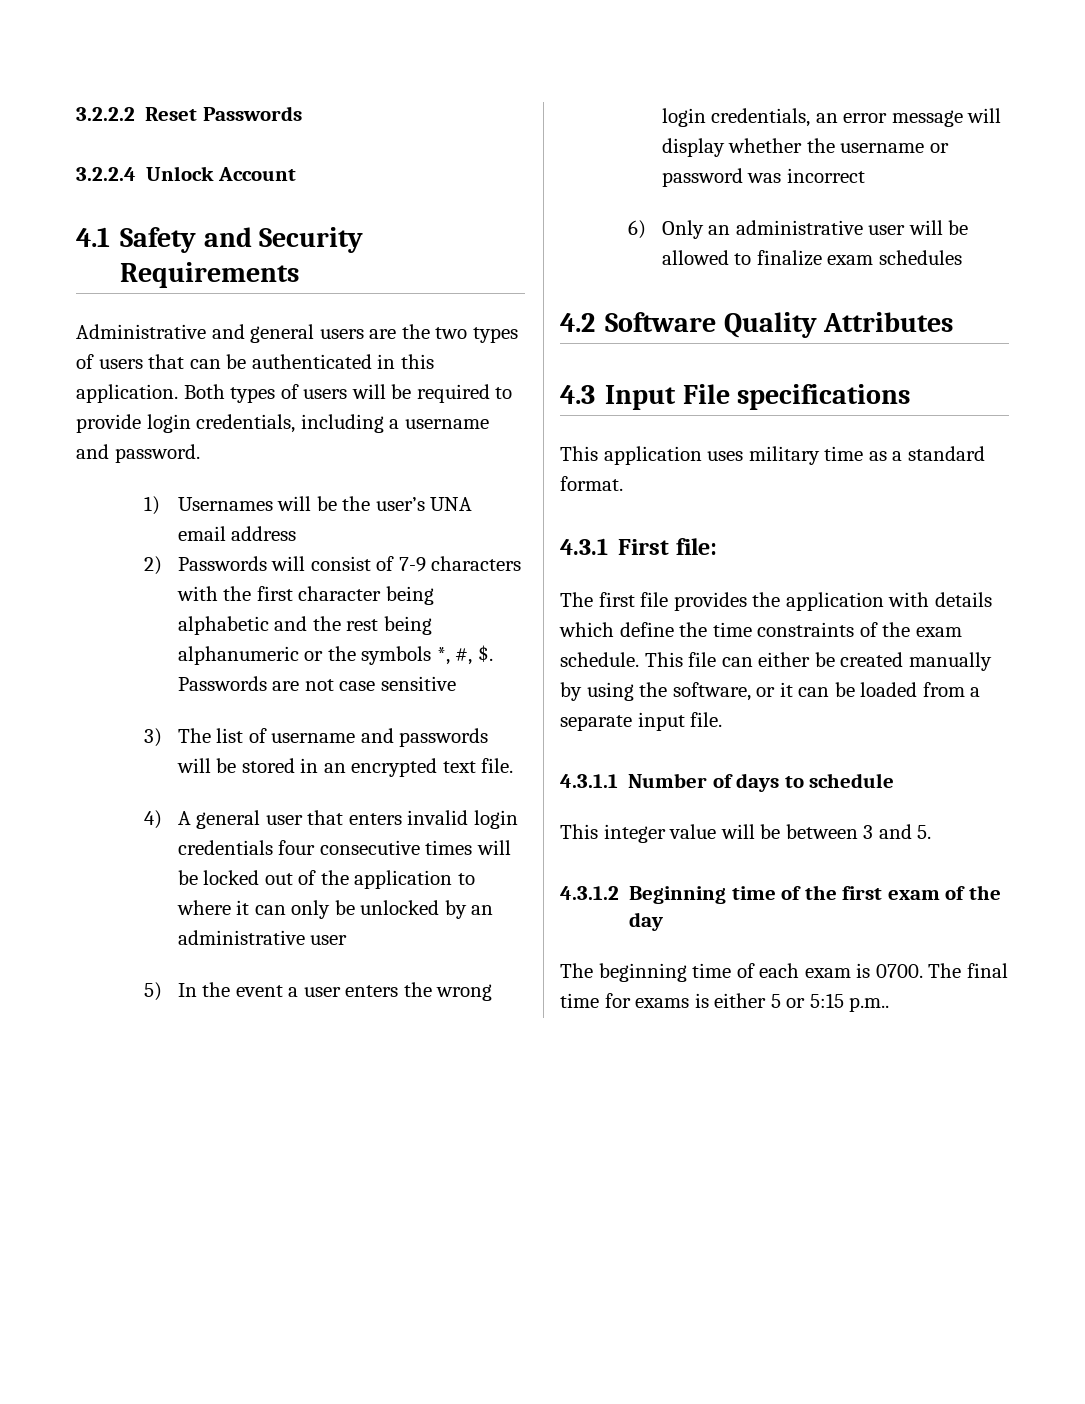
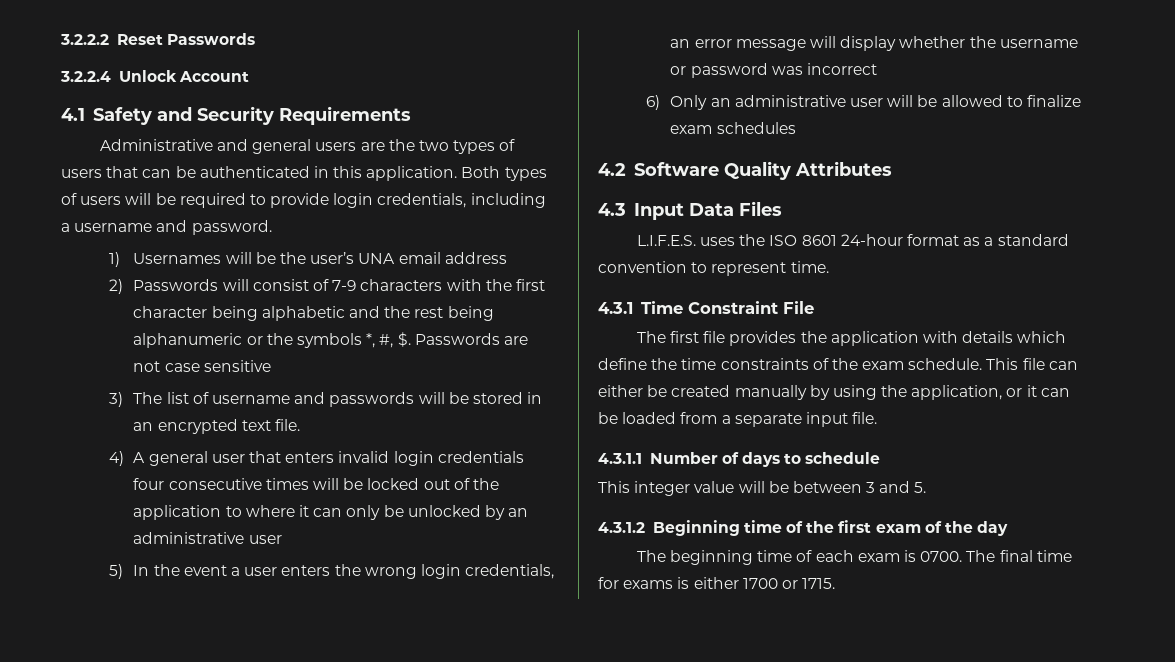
- 4.3 Input File specifications
- This application uses military time as a standard format.
- 4.3.1 First file:
+ 4.3 Input Data Files
+ L.I.F.E.S. uses the ISO 8601 24-hour format as a standard convention to represent time.
+ 4.3.1 Time Constraint File
- This file can either be created manually by using the software, or it can be loaded from a separate input file.
+ This file can either be created manually by using the application, or it can be loaded from a separate input file.
- The final time for exams is either 5 or 5:15 p.m..
+ The final time for exams is either 1700 or 1715.

